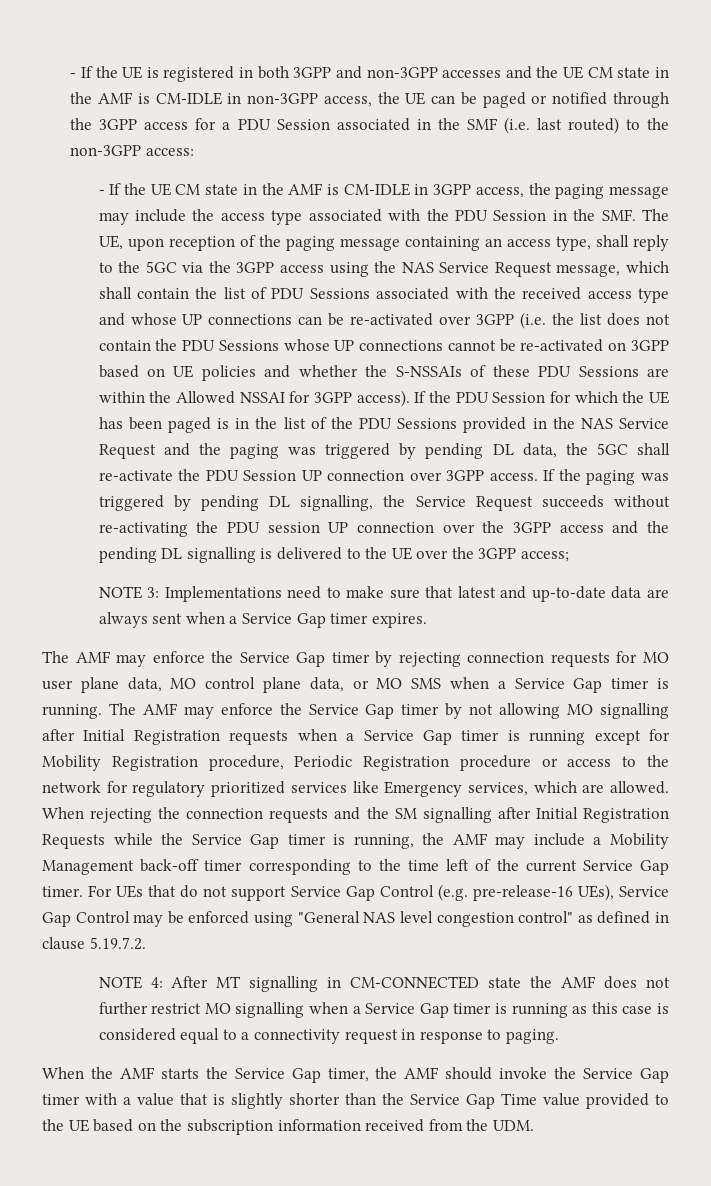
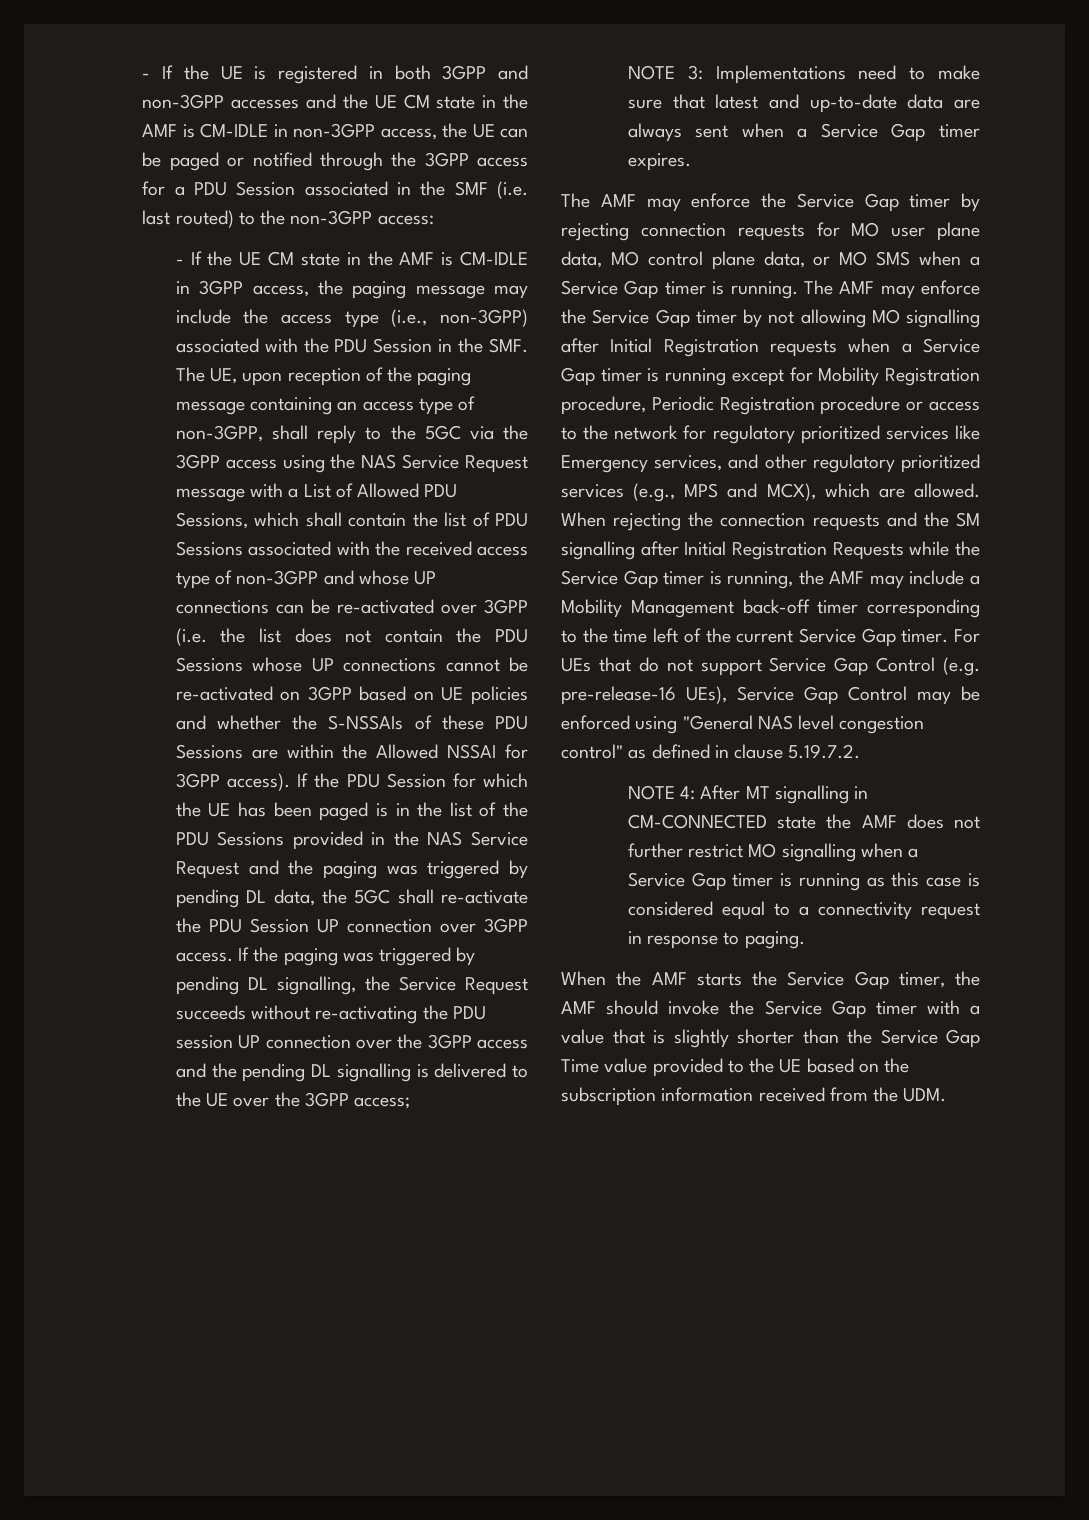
- - If the UE CM state in the AMF is CM-IDLE in 3GPP access, the paging message may include the access type associated with the PDU Session in the SMF. The UE, upon reception of the paging message containing an access type, shall reply to the 5GC via the 3GPP access using the NAS Service Request message, which shall contain the list of PDU Sessions associated with the received access type and whose UP connections can be re-activated over 3GPP (i.e. the list does not contain the PDU Sessions whose UP connections cannot be re-activated on 3GPP based on UE policies and whether the S-NSSAIs of these PDU Sessions are within the Allowed NSSAI for 3GPP access).
+ - If the UE CM state in the AMF is CM-IDLE in 3GPP access, the paging message may include the access type (i.e., non-3GPP) associated with the PDU Session in the SMF. The UE, upon reception of the paging message containing an access type of non-3GPP, shall reply to the 5GC via the 3GPP access using the NAS Service Request message with a List of Allowed PDU Sessions, which shall contain the list of PDU Sessions associated with the received access type of non-3GPP and whose UP connections can be re-activated over 3GPP (i.e. the list does not contain the PDU Sessions whose UP connections cannot be re-activated on 3GPP based on UE policies and whether the S-NSSAIs of these PDU Sessions are within the Allowed NSSAI for 3GPP access).
- The AMF may enforce the Service Gap timer by not allowing MO signalling after Initial Registration requests when a Service Gap timer is running except for Mobility Registration procedure, Periodic Registration procedure or access to the network for regulatory prioritized services like Emergency services, which are allowed.
+ The AMF may enforce the Service Gap timer by not allowing MO signalling after Initial Registration requests when a Service Gap timer is running except for Mobility Registration procedure, Periodic Registration procedure or access to the network for regulatory prioritized services like Emergency services, and other regulatory prioritized services (e.g., MPS and MCX), which are allowed.

